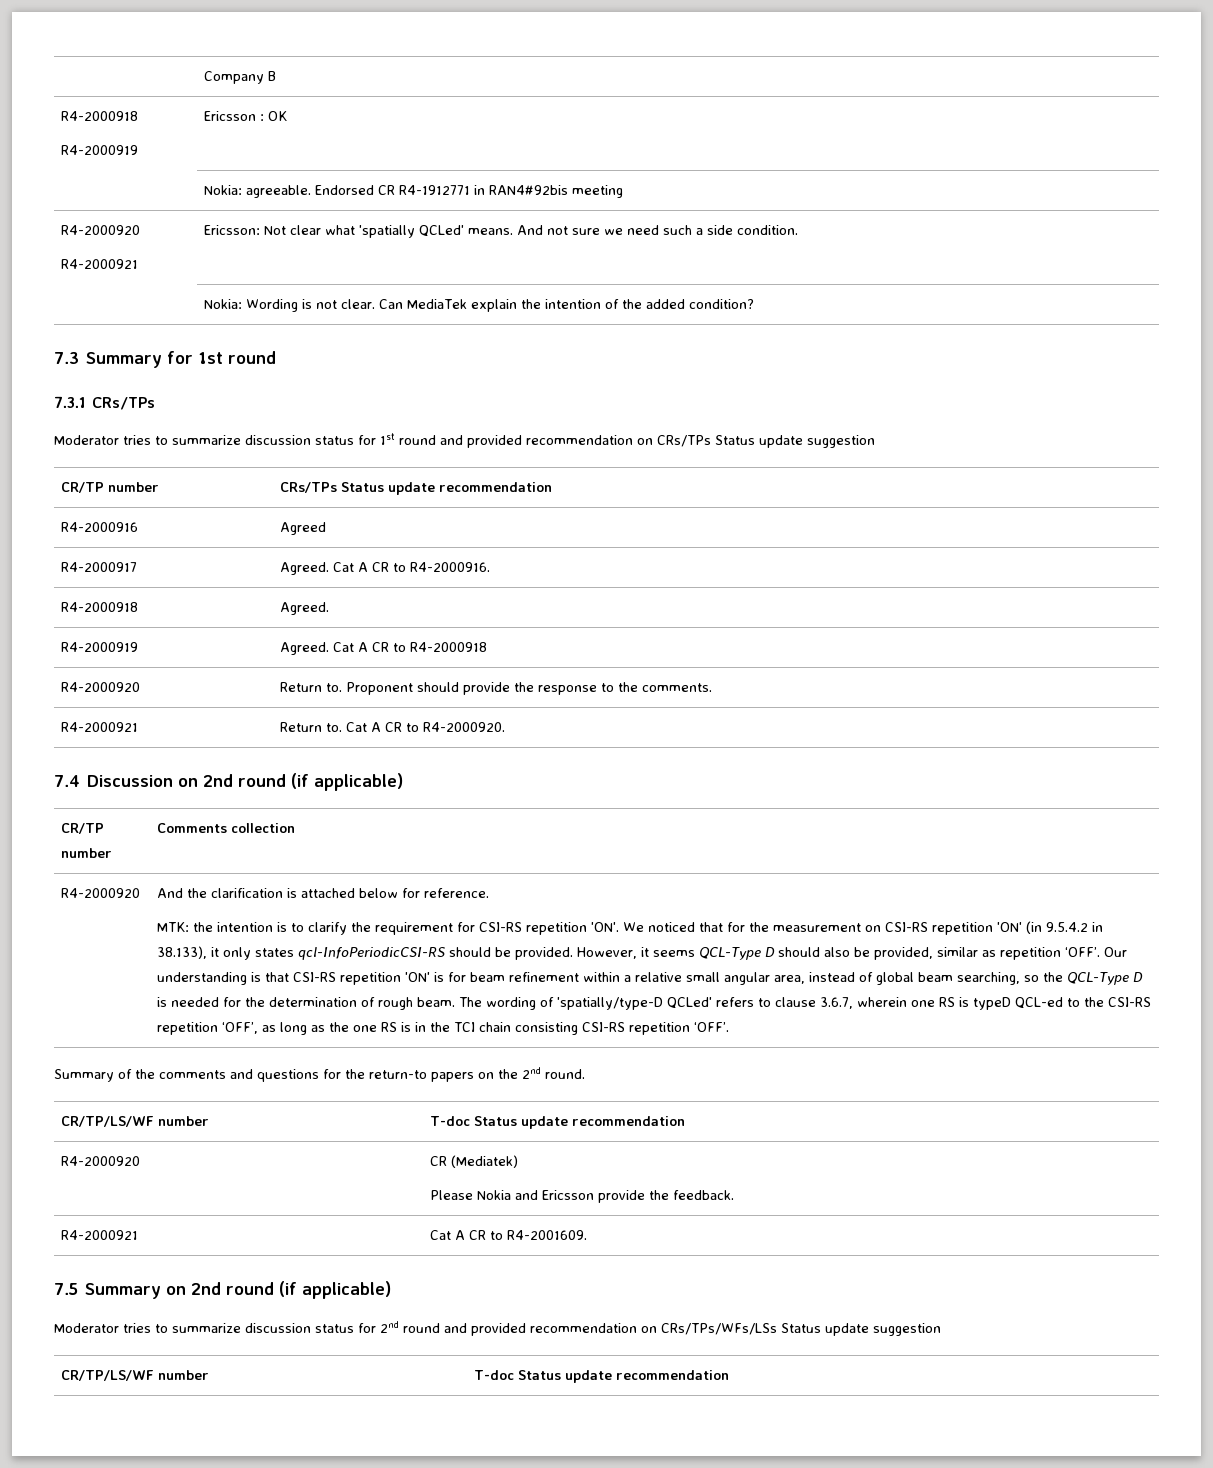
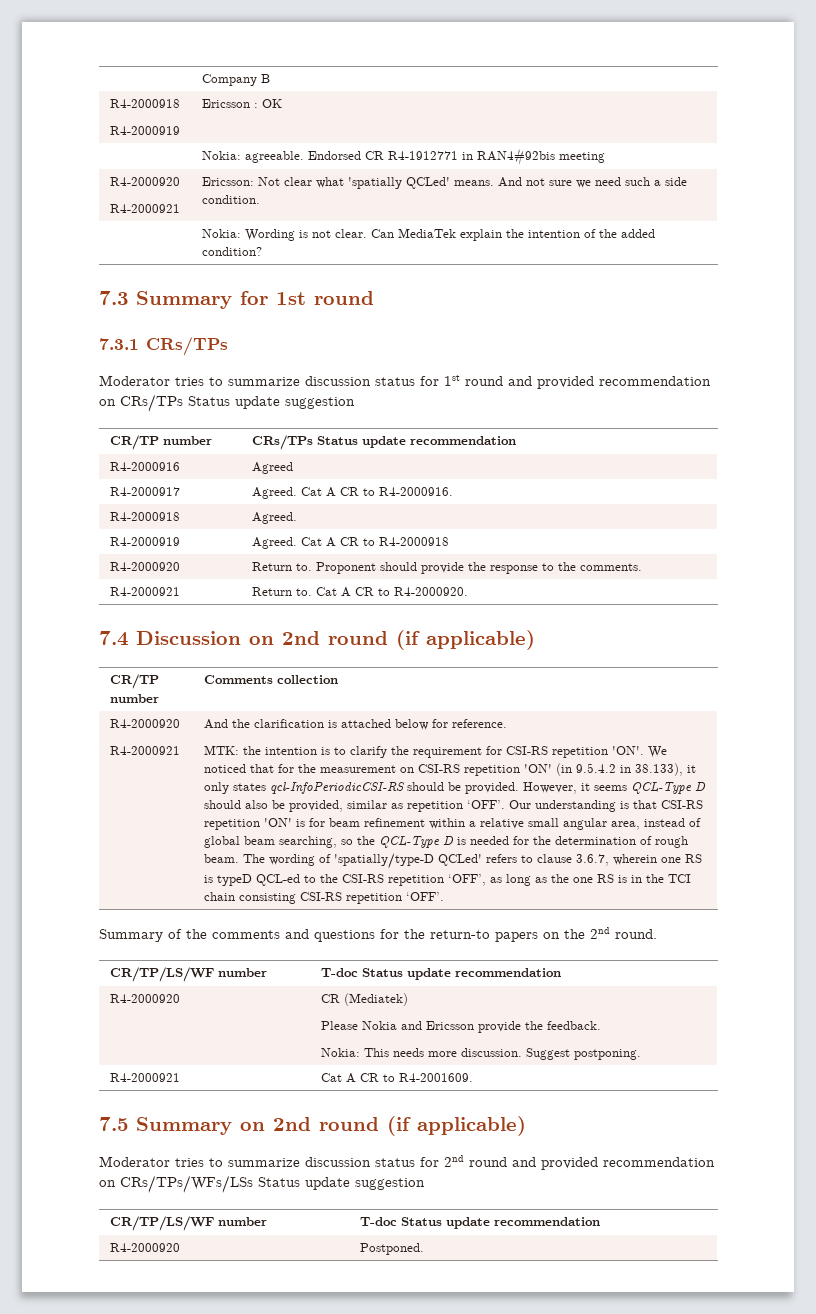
  CR/TP number | Comments collection
  R4-2000920
+ R4-2000921
  R4-2000920 | CR (Mediatek)
  Please Nokia and Ericsson provide the feedback.
+ Nokia: This needs more discussion. Suggest postponing.
+ R4-2000920 | Postponed.

